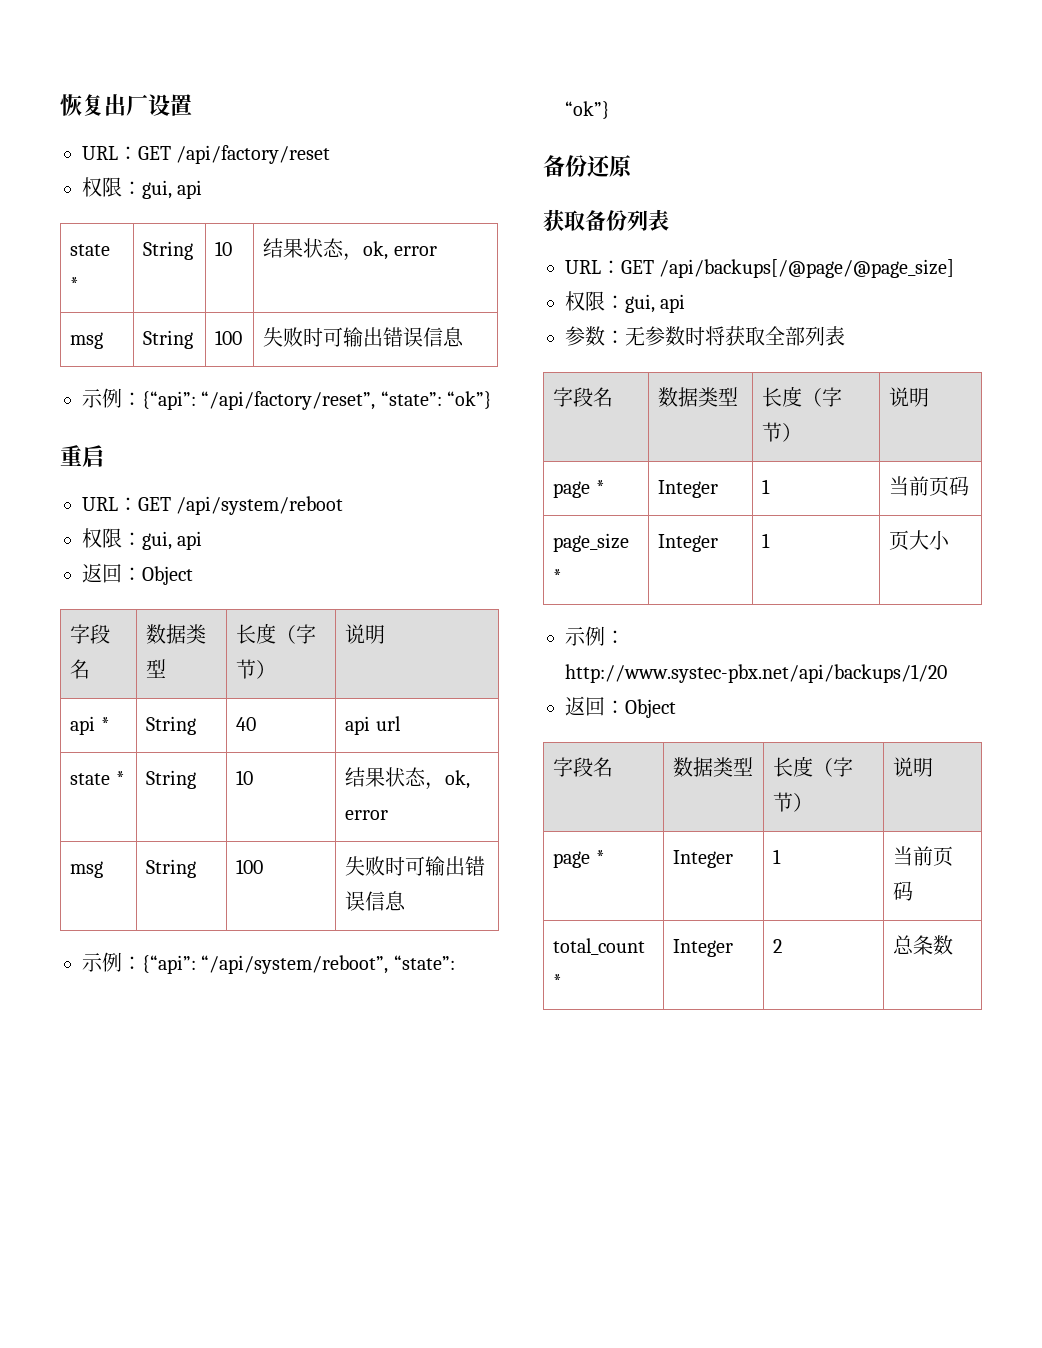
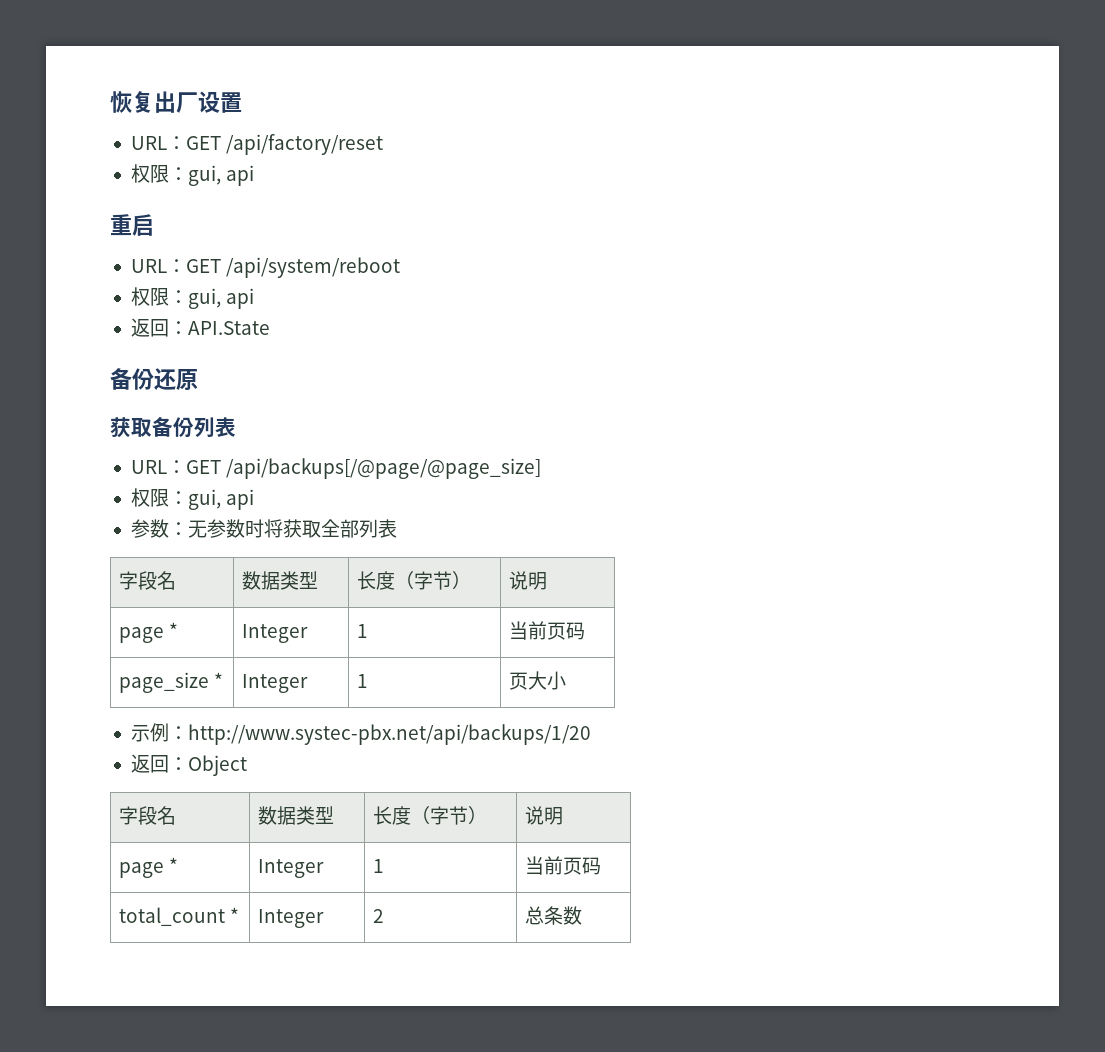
  URL：GET /api/factory/reset
  权限：gui, api
- state * | String | 10 | 结果状态，ok, error
- msg | String | 100 | 失败时可输出错误信息
- 示例：{“api”: “/api/factory/reset”, “state”: “ok”}
  URL：GET /api/system/reboot
  权限：gui, api
- 返回：Object
- 字段名 | 数据类型 | 长度（字节） | 说明
- api * | String | 40 | api url
- state * | String | 10 | 结果状态，ok, error
- msg | String | 100 | 失败时可输出错误信息
- 示例：{“api”: “/api/system/reboot”, “state”: “ok”}
+ 返回：API.State

